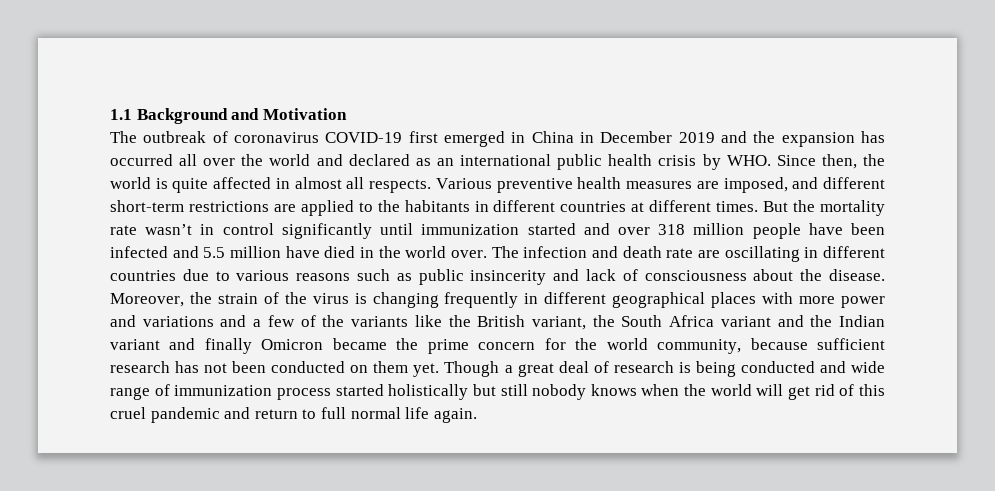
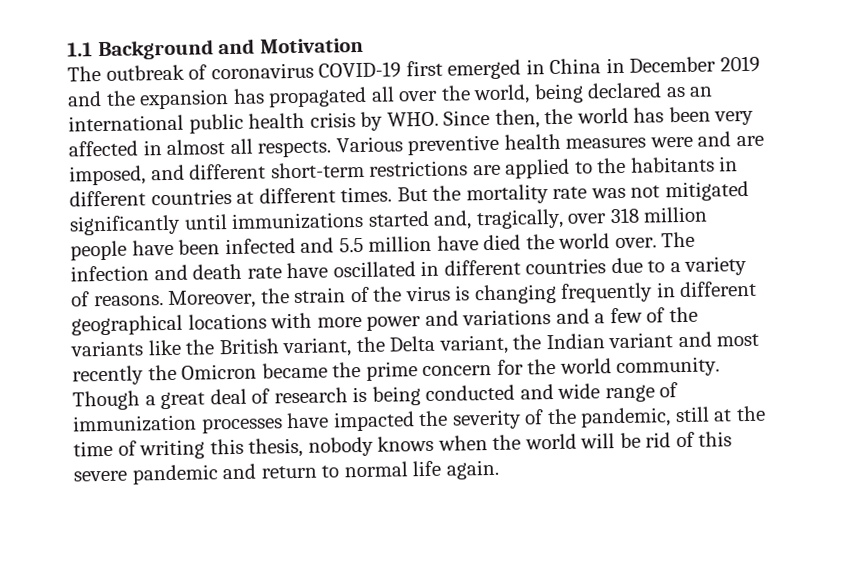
- The outbreak of coronavirus COVID-19 first emerged in China in December 2019 and the expansion has occurred all over the world and declared as an international public health crisis by WHO. Since then, the world is quite affected in almost all respects.
+ The outbreak of coronavirus COVID-19 first emerged in China in December 2019 and the expansion has propagated all over the world, being declared as an international public health crisis by WHO. Since then, the world has been very affected in almost all respects.
- Various preventive health measures are imposed, and different short-term restrictions are applied to the habitants in different countries at different times.
+ Various preventive health measures were and are imposed, and different short-term restrictions are applied to the habitants in different countries at different times.
- But the mortality rate wasn’t in control significantly until immunization started and over 318 million people have been infected and 5.5 million have died in the world over.
+ But the mortality rate was not mitigated significantly until immunizations started and, tragically, over 318 million people have been infected and 5.5 million have died the world over.
- The infection and death rate are oscillating in different countries due to various reasons such as public insincerity and lack of consciousness about the disease.
+ The infection and death rate have oscillated in different countries due to a variety of reasons.
- Moreover, the strain of the virus is changing frequently in different geographical places with more power and variations and a few of the variants like the British variant, the South Africa variant and the Indian variant and finally Omicron became the prime concern for the world community, because sufficient research has not been conducted on them yet.
+ Moreover, the strain of the virus is changing frequently in different geographical locations with more power and variations and a few of the variants like the British variant, the Delta variant, the Indian variant and most recently the Omicron became the prime concern for the world community.
- Though a great deal of research is being conducted and wide range of immunization process started holistically but still nobody knows when the world will get rid of this cruel pandemic and return to full normal life again.
+ Though a great deal of research is being conducted and wide range of immunization processes have impacted the severity of the pandemic, still at the time of writing this thesis, nobody knows when the world will be rid of this severe pandemic and return to normal life again.

